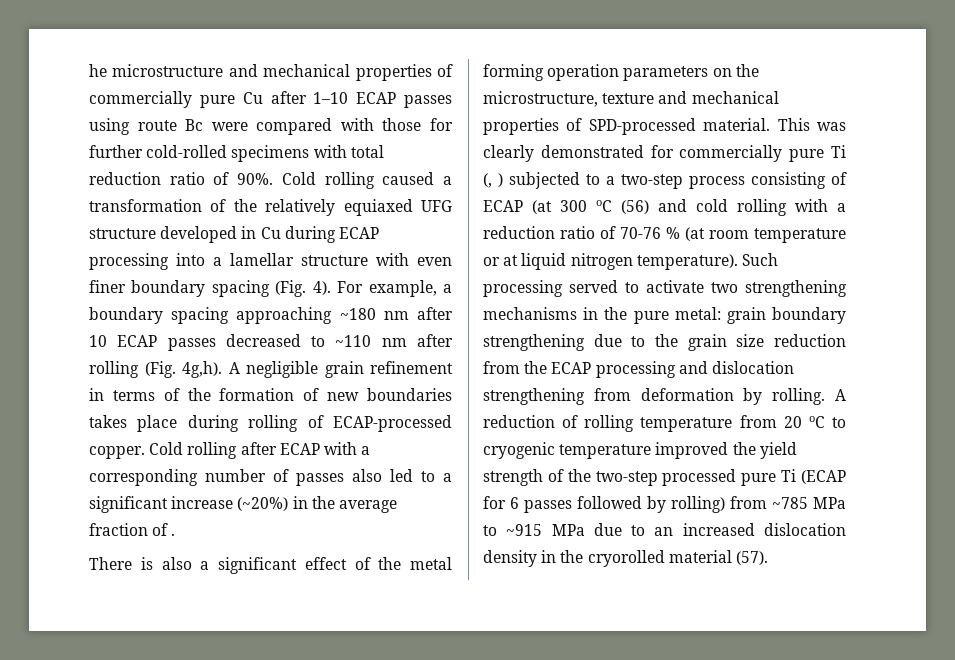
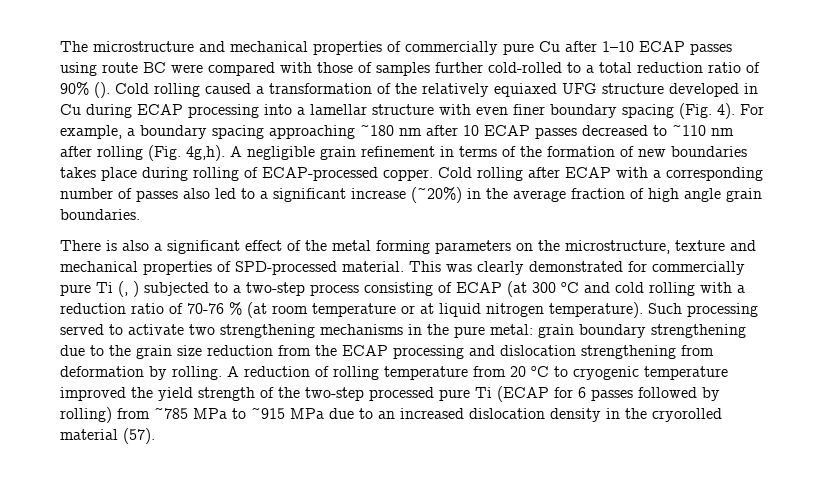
- he microstructure and mechanical properties of commercially pure Cu after 1–10 ECAP passes using route Bc were compared with those for further cold-rolled specimens with total reduction ratio of 90%.
+ The microstructure and mechanical properties of commercially pure Cu after 1–10 ECAP passes using route BC were compared with those of samples further cold-rolled to a total reduction ratio of 90% ().
- Cold rolling after ECAP with a corresponding number of passes also led to a significant increase (~20%) in the average fraction of .
+ Cold rolling after ECAP with a corresponding number of passes also led to a significant increase (~20%) in the average fraction of high angle grain boundaries.
- There is also a significant effect of the metal forming operation parameters on the microstructure, texture and mechanical properties of SPD-processed material.
+ There is also a significant effect of the metal forming parameters on the microstructure, texture and mechanical properties of SPD-processed material.
- This was clearly demonstrated for commercially pure Ti (, ) subjected to a two-step process consisting of ECAP (at 300 oC (56) and cold rolling with a reduction ratio of 70-76 % (at room temperature or at liquid nitrogen temperature).
+ This was clearly demonstrated for commercially pure Ti (, ) subjected to a two-step process consisting of ECAP (at 300 oC and cold rolling with a reduction ratio of 70-76 % (at room temperature or at liquid nitrogen temperature).

